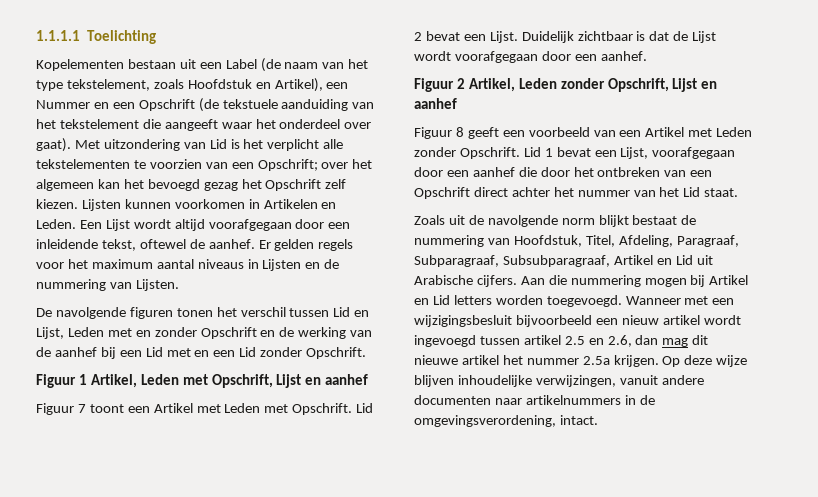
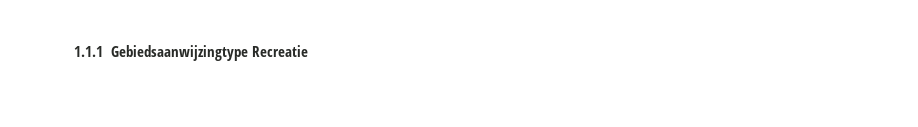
- 1.1.1.1 Toelichting
- Kopelementen bestaan uit een Label (de naam van het type tekstelement, zoals Hoofdstuk en Artikel), een Nummer en een Opschrift (de tekstuele aanduiding van het tekstelement die aangeeft waar het onderdeel over gaat). Met uitzondering van Lid is het verplicht alle tekstelementen te voorzien van een Opschrift; over het algemeen kan het bevoegd gezag het Opschrift zelf kiezen. Lijsten kunnen voorkomen in Artikelen en Leden. Een Lijst wordt altijd voorafgegaan door een inleidende tekst, oftewel de aanhef. Er gelden regels voor het maximum aantal niveaus in Lijsten en de nummering van Lijsten.
- De navolgende figuren tonen het verschil tussen Lid en Lijst, Leden met en zonder Opschrift en de werking van de aanhef bij een Lid met en een Lid zonder Opschrift.
- Figuur 1 Artikel, Leden met Opschrift, Lijst en aanhef
- Figuur 7 toont een Artikel met Leden met Opschrift. Lid 2 bevat een Lijst. Duidelijk zichtbaar is dat de Lijst wordt voorafgegaan door een aanhef.
- Figuur 2 Artikel, Leden zonder Opschrift, Lijst en aanhef
- Figuur 8 geeft een voorbeeld van een Artikel met Leden zonder Opschrift. Lid 1 bevat een Lijst, voorafgegaan door een aanhef die door het ontbreken van een Opschrift direct achter het nummer van het Lid staat.
- Zoals uit de navolgende norm blijkt bestaat de nummering van Hoofdstuk, Titel, Afdeling, Paragraaf, Subparagraaf, Subsubparagraaf, Artikel en Lid uit Arabische cijfers. Aan die nummering mogen bij Artikel en Lid letters worden toegevoegd. Wanneer met een wijzigingsbesluit bijvoorbeeld een nieuw artikel wordt ingevoegd tussen artikel 2.5 en 2.6, dan mag dit nieuwe artikel het nummer 2.5a krijgen. Op deze wijze blijven inhoudelijke verwijzingen, vanuit andere documenten naar artikelnummers in de omgevingsverordening, intact.
+ 1.1.1 Gebiedsaanwijzingtype Recreatie

